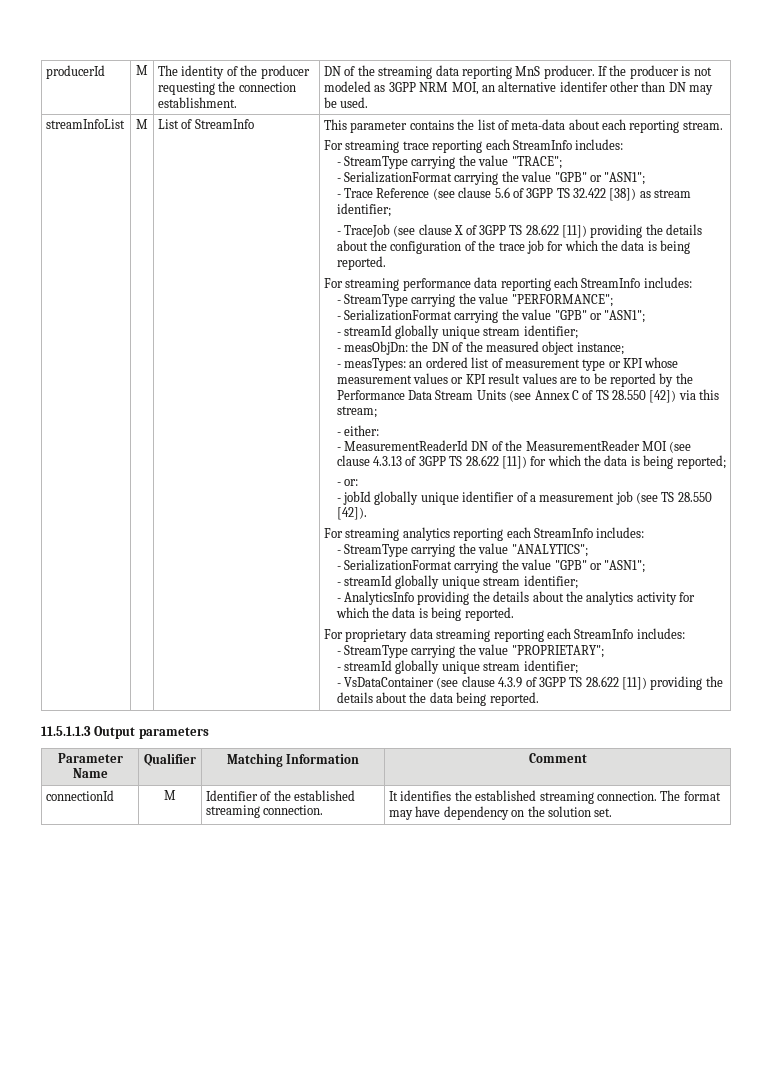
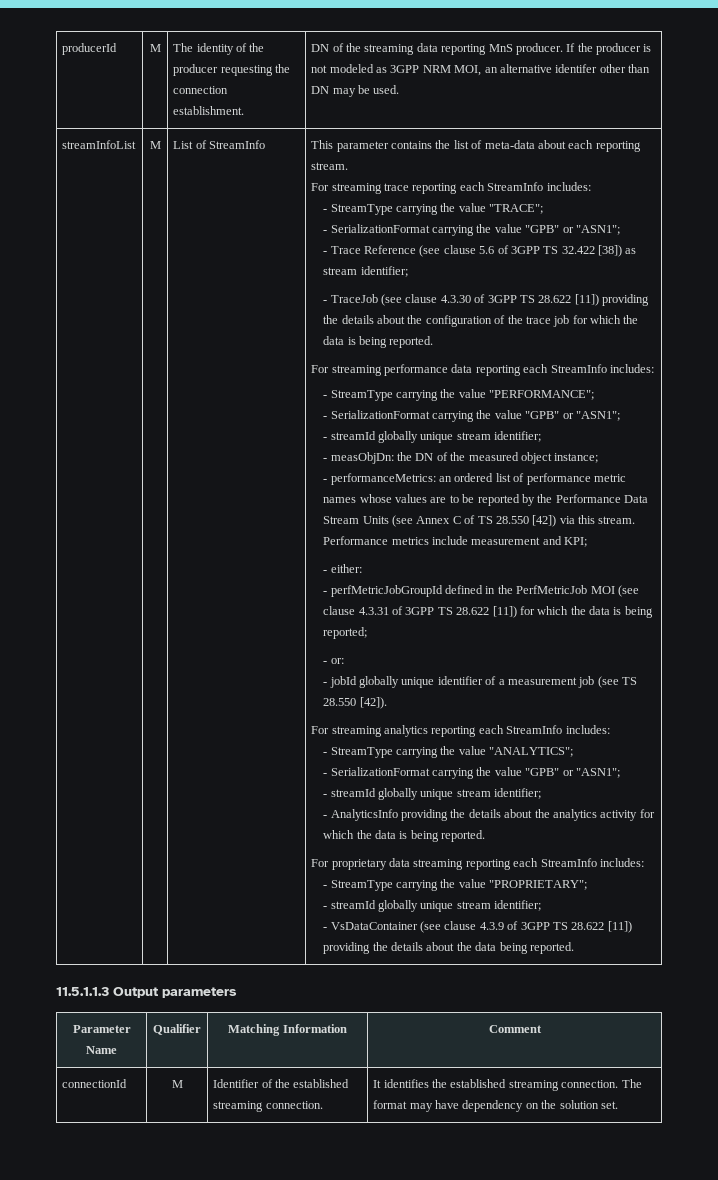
- - TraceJob (see clause X of 3GPP TS 28.622 [11]) providing the details about the configuration of the trace job for which the data is being reported.
+ - TraceJob (see clause 4.3.30 of 3GPP TS 28.622 [11]) providing the details about the configuration of the trace job for which the data is being reported.
- - measTypes: an ordered list of measurement type or KPI whose measurement values or KPI result values are to be reported by the Performance Data Stream Units (see Annex C of TS 28.550 [42]) via this stream;
+ - performanceMetrics: an ordered list of performance metric names whose values are to be reported by the Performance Data Stream Units (see Annex C of TS 28.550 [42]) via this stream. Performance metrics include measurement and KPI;
  - either:
- - MeasurementReaderId DN of the MeasurementReader MOI (see clause 4.3.13 of 3GPP TS 28.622 [11]) for which the data is being reported;
+ - perfMetricJobGroupId defined in the PerfMetricJob MOI (see clause 4.3.31 of 3GPP TS 28.622 [11]) for which the data is being reported;

